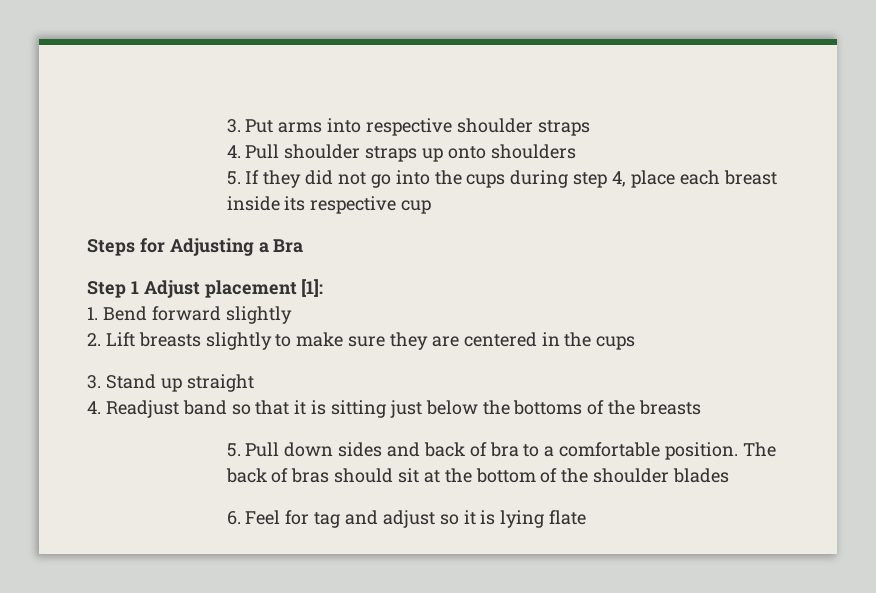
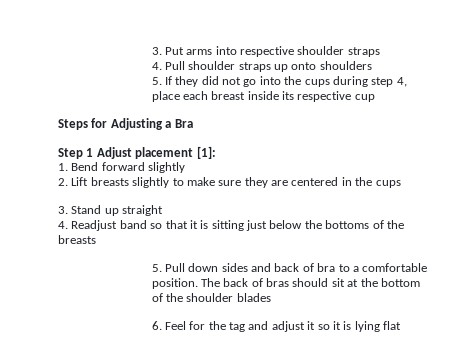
- 6. Feel for tag and adjust so it is lying flate
+ 6. Feel for the tag and adjust it so it is lying flat

